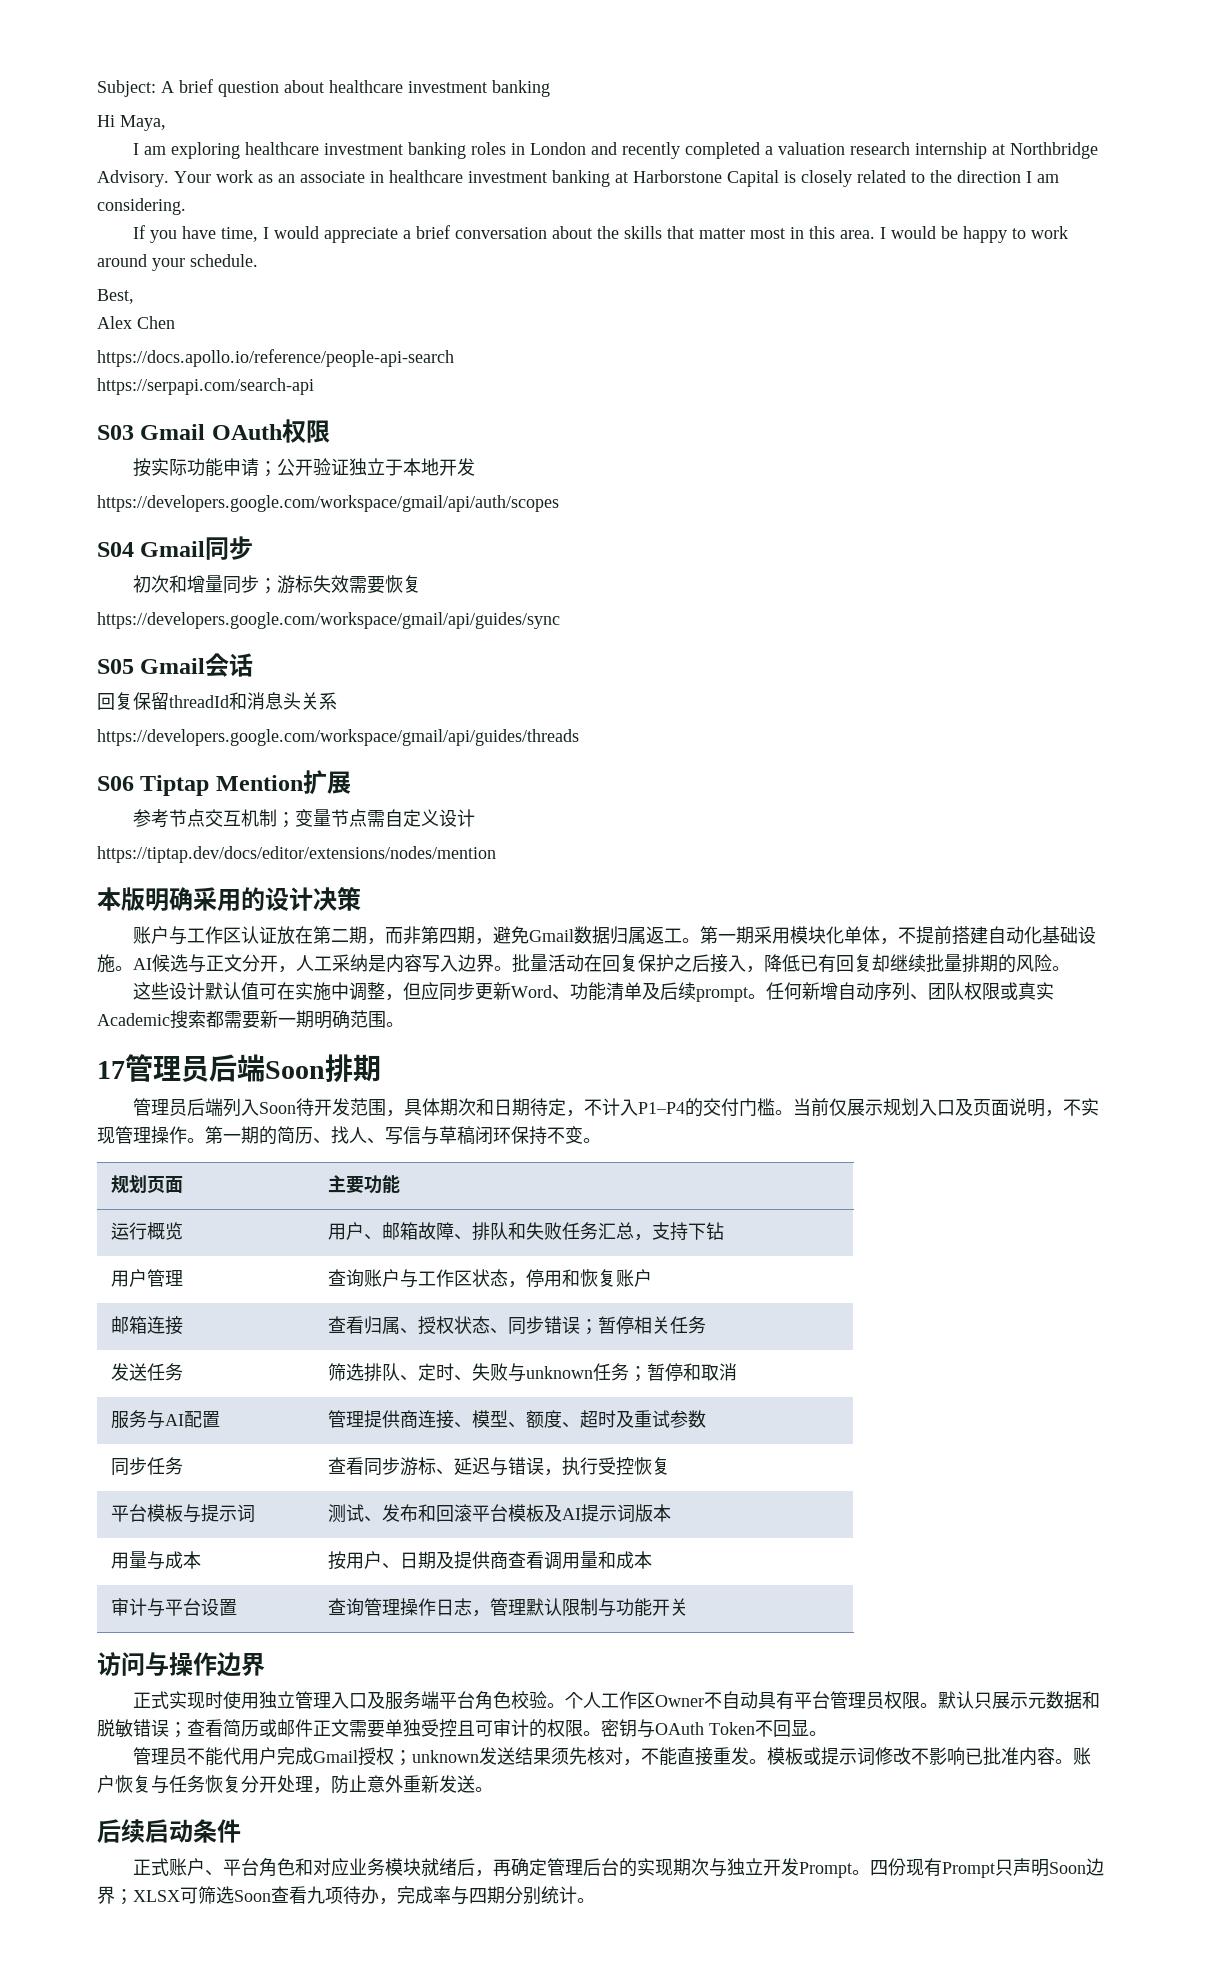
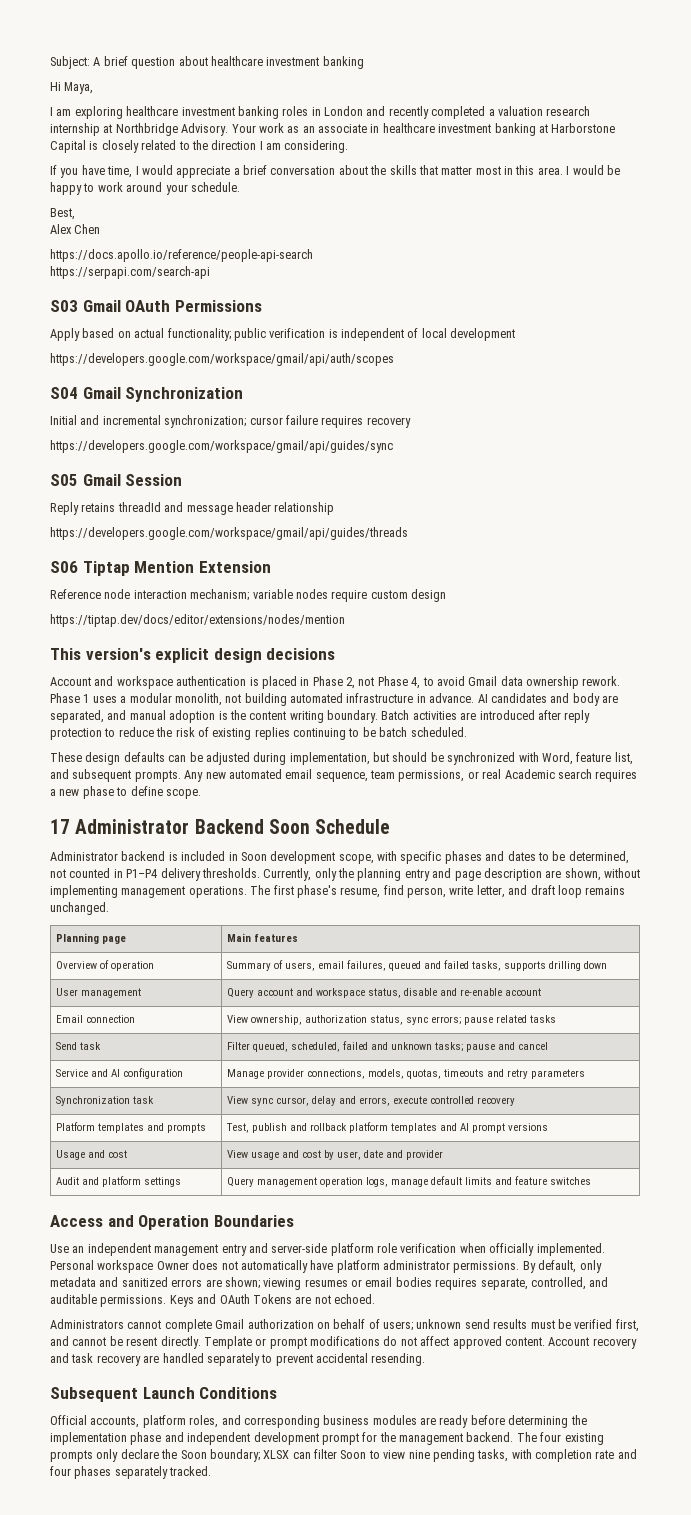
- S03 Gmail OAuth权限
- 按实际功能申请；公开验证独立于本地开发
+ S03 Gmail OAuth Permissions
+ Apply based on actual functionality; public verification is independent of local development
  https://developers.google.com/workspace/gmail/api/auth/scopes
- S04 Gmail同步
- 初次和增量同步；游标失效需要恢复
+ S04 Gmail Synchronization
+ Initial and incremental synchronization; cursor failure requires recovery
  https://developers.google.com/workspace/gmail/api/guides/sync
- S05 Gmail会话
- 回复保留threadId和消息头关系
+ S05 Gmail Session
+ Reply retains threadId and message header relationship
  https://developers.google.com/workspace/gmail/api/guides/threads
- S06 Tiptap Mention扩展
- 参考节点交互机制；变量节点需自定义设计
+ S06 Tiptap Mention Extension
+ Reference node interaction mechanism; variable nodes require custom design
  https://tiptap.dev/docs/editor/extensions/nodes/mention
- 本版明确采用的设计决策
- 账户与工作区认证放在第二期，而非第四期，避免Gmail数据归属返工。第一期采用模块化单体，不提前搭建自动化基础设施。AI候选与正文分开，人工采纳是内容写入边界。批量活动在回复保护之后接入，降低已有回复却继续批量排期的风险。
- 这些设计默认值可在实施中调整，但应同步更新Word、功能清单及后续prompt。任何新增自动序列、团队权限或真实Academic搜索都需要新一期明确范围。
- 17管理员后端Soon排期
- 管理员后端列入Soon待开发范围，具体期次和日期待定，不计入P1–P4的交付门槛。当前仅展示规划入口及页面说明，不实现管理操作。第一期的简历、找人、写信与草稿闭环保持不变。
- 规划页面 | 主要功能
- 运行概览 | 用户、邮箱故障、排队和失败任务汇总，支持下钻
- 用户管理 | 查询账户与工作区状态，停用和恢复账户
- 邮箱连接 | 查看归属、授权状态、同步错误；暂停相关任务
- 发送任务 | 筛选排队、定时、失败与unknown任务；暂停和取消
- 服务与AI配置 | 管理提供商连接、模型、额度、超时及重试参数
- 同步任务 | 查看同步游标、延迟与错误，执行受控恢复
- 平台模板与提示词 | 测试、发布和回滚平台模板及AI提示词版本
- 用量与成本 | 按用户、日期及提供商查看调用量和成本
- 审计与平台设置 | 查询管理操作日志，管理默认限制与功能开关
- 访问与操作边界
- 正式实现时使用独立管理入口及服务端平台角色校验。个人工作区Owner不自动具有平台管理员权限。默认只展示元数据和脱敏错误；查看简历或邮件正文需要单独受控且可审计的权限。密钥与OAuth Token不回显。
- 管理员不能代用户完成Gmail授权；unknown发送结果须先核对，不能直接重发。模板或提示词修改不影响已批准内容。账户恢复与任务恢复分开处理，防止意外重新发送。
- 后续启动条件
- 正式账户、平台角色和对应业务模块就绪后，再确定管理后台的实现期次与独立开发Prompt。四份现有Prompt只声明Soon边界；XLSX可筛选Soon查看九项待办，完成率与四期分别统计。
+ This version's explicit design decisions
+ Account and workspace authentication is placed in Phase 2, not Phase 4, to avoid Gmail data ownership rework. Phase 1 uses a modular monolith, not building automated infrastructure in advance. AI candidates and body are separated, and manual adoption is the content writing boundary. Batch activities are introduced after reply protection to reduce the risk of existing replies continuing to be batch scheduled.
+ These design defaults can be adjusted during implementation, but should be synchronized with Word, feature list, and subsequent prompts. Any new automated email sequence, team permissions, or real Academic search requires a new phase to define scope.
+ 17 Administrator Backend Soon Schedule
+ Administrator backend is included in Soon development scope, with specific phases and dates to be determined, not counted in P1–P4 delivery thresholds. Currently, only the planning entry and page description are shown, without implementing management operations. The first phase's resume, find person, write letter, and draft loop remains unchanged.
+ Planning page | Main features
+ Overview of operation | Summary of users, email failures, queued and failed tasks, supports drilling down
+ User management | Query account and workspace status, disable and re-enable account
+ Email connection | View ownership, authorization status, sync errors; pause related tasks
+ Send task | Filter queued, scheduled, failed and unknown tasks; pause and cancel
+ Service and AI configuration | Manage provider connections, models, quotas, timeouts and retry parameters
+ Synchronization task | View sync cursor, delay and errors, execute controlled recovery
+ Platform templates and prompts | Test, publish and rollback platform templates and AI prompt versions
+ Usage and cost | View usage and cost by user, date and provider
+ Audit and platform settings | Query management operation logs, manage default limits and feature switches
+ Access and Operation Boundaries
+ Use an independent management entry and server-side platform role verification when officially implemented. Personal workspace Owner does not automatically have platform administrator permissions. By default, only metadata and sanitized errors are shown; viewing resumes or email bodies requires separate, controlled, and auditable permissions. Keys and OAuth Tokens are not echoed.
+ Administrators cannot complete Gmail authorization on behalf of users; unknown send results must be verified first, and cannot be resent directly. Template or prompt modifications do not affect approved content. Account recovery and task recovery are handled separately to prevent accidental resending.
+ Subsequent Launch Conditions
+ Official accounts, platform roles, and corresponding business modules are ready before determining the implementation phase and independent development prompt for the management backend. The four existing prompts only declare the Soon boundary; XLSX can filter Soon to view nine pending tasks, with completion rate and four phases separately tracked.

